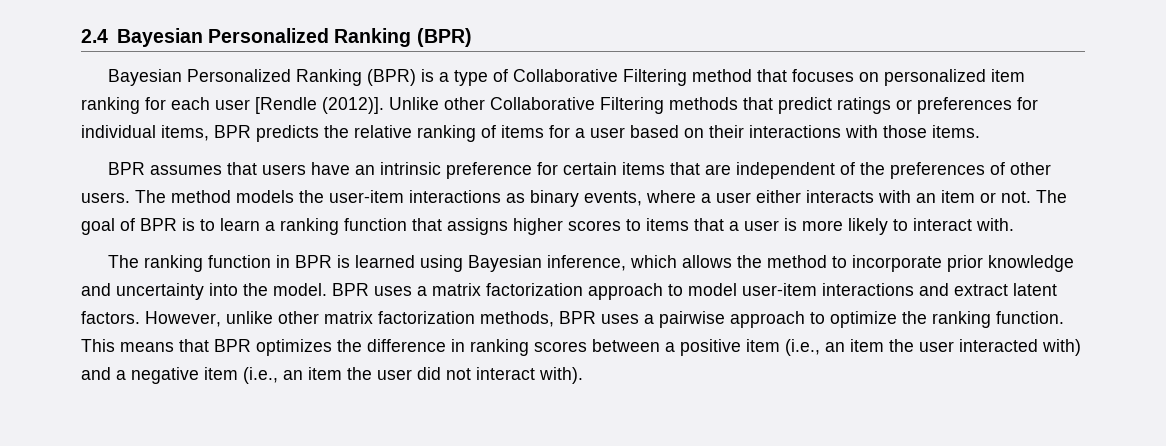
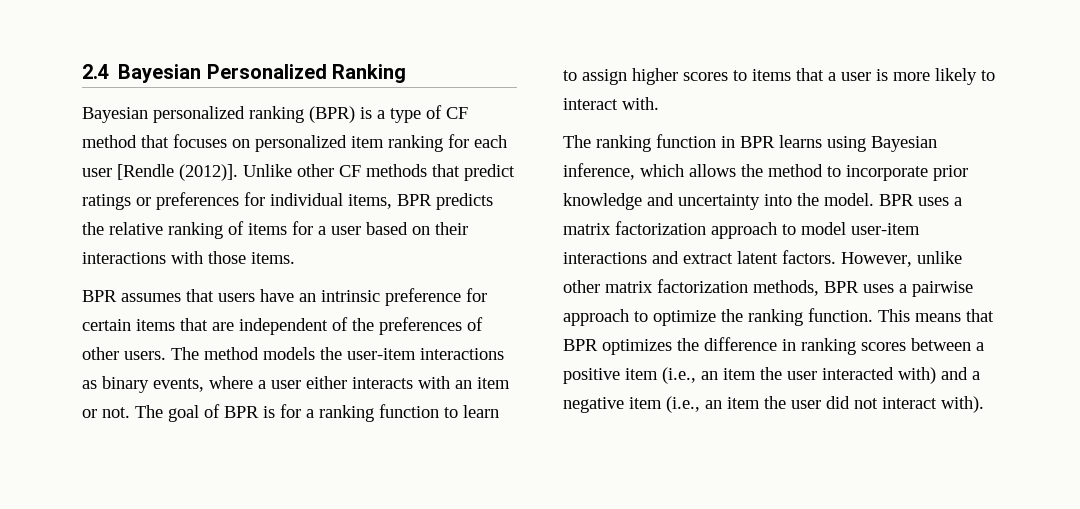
- 2.4 Bayesian Personalized Ranking (BPR)
- Bayesian Personalized Ranking (BPR) is a type of Collaborative Filtering method that focuses on personalized item ranking for each user [Rendle (2012)].
+ 2.4 Bayesian Personalized Ranking
+ Bayesian personalized ranking (BPR) is a type of CF method that focuses on personalized item ranking for each user [Rendle (2012)].
- Unlike other Collaborative Filtering methods that predict ratings or preferences for individual items, BPR predicts the relative ranking of items for a user based on their interactions with those items.
+ Unlike other CF methods that predict ratings or preferences for individual items, BPR predicts the relative ranking of items for a user based on their interactions with those items.
- The goal of BPR is to learn a ranking function that assigns higher scores to items that a user is more likely to interact with.
+ The goal of BPR is for a ranking function to learn to assign higher scores to items that a user is more likely to interact with.
- The ranking function in BPR is learned using Bayesian inference, which allows the method to incorporate prior knowledge and uncertainty into the model.
+ The ranking function in BPR learns using Bayesian inference, which allows the method to incorporate prior knowledge and uncertainty into the model.

